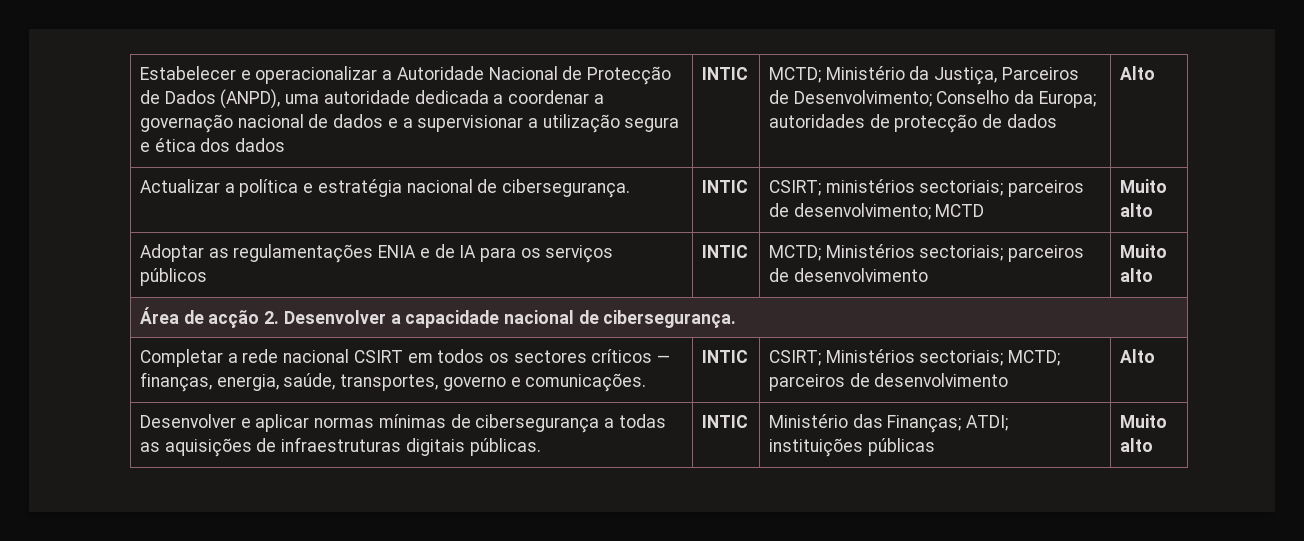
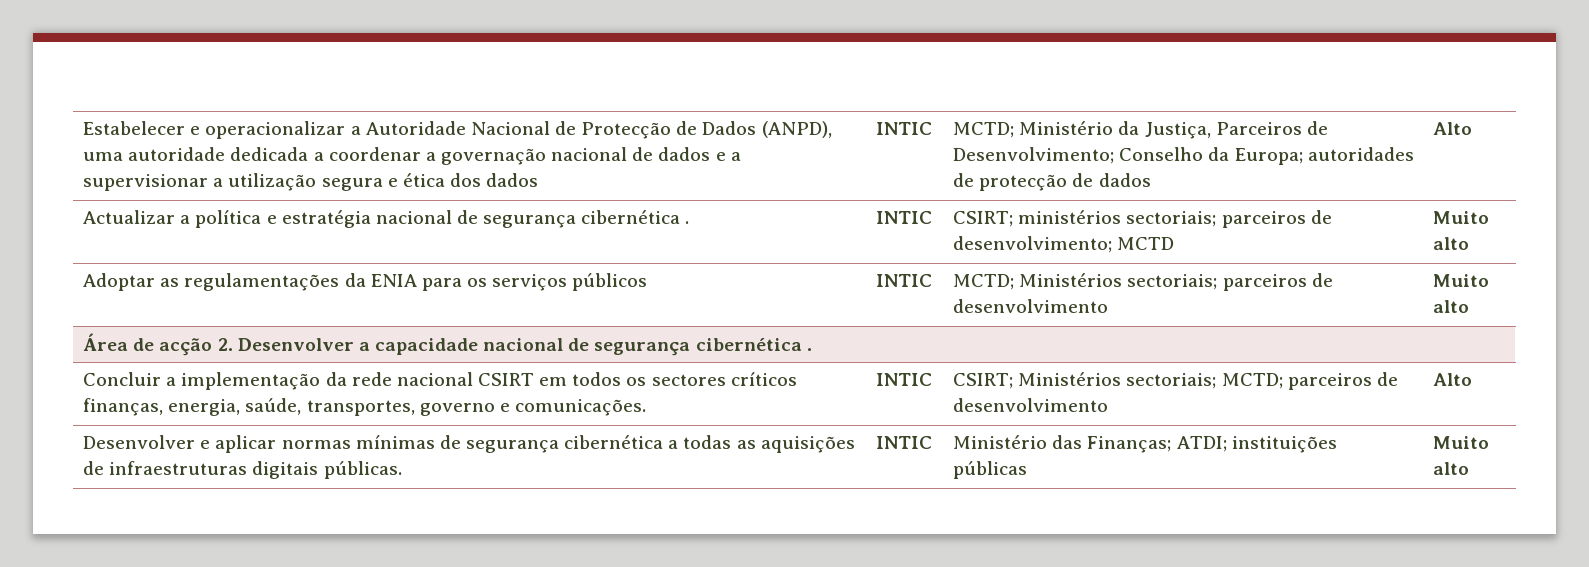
- Actualizar a política e estratégia nacional de cibersegurança. | INTIC | CSIRT; ministérios sectoriais; parceiros de desenvolvimento; MCTD | Muito alto
+ Actualizar a política e estratégia nacional de segurança cibernética . | INTIC | CSIRT; ministérios sectoriais; parceiros de desenvolvimento; MCTD | Muito alto
- Adoptar as regulamentações ENIA e de IA para os serviços públicos | INTIC | MCTD; Ministérios sectoriais; parceiros de desenvolvimento | Muito alto
+ Adoptar as regulamentações da ENIA para os serviços públicos | INTIC | MCTD; Ministérios sectoriais; parceiros de desenvolvimento | Muito alto
- Área de acção 2. Desenvolver a capacidade nacional de cibersegurança.
- Completar a rede nacional CSIRT em todos os sectores críticos — finanças, energia, saúde, transportes, governo e comunicações. | INTIC | CSIRT; Ministérios sectoriais; MCTD; parceiros de desenvolvimento | Alto
+ Área de acção 2. Desenvolver a capacidade nacional de segurança cibernética .
+ Concluir a implementação da rede nacional CSIRT em todos os sectores críticos finanças, energia, saúde, transportes, governo e comunicações. | INTIC | CSIRT; Ministérios sectoriais; MCTD; parceiros de desenvolvimento | Alto
- Desenvolver e aplicar normas mínimas de cibersegurança a todas as aquisições de infraestruturas digitais públicas. | INTIC | Ministério das Finanças; ATDI; instituições públicas | Muito alto
+ Desenvolver e aplicar normas mínimas de segurança cibernética a todas as aquisições de infraestruturas digitais públicas. | INTIC | Ministério das Finanças; ATDI; instituições públicas | Muito alto

